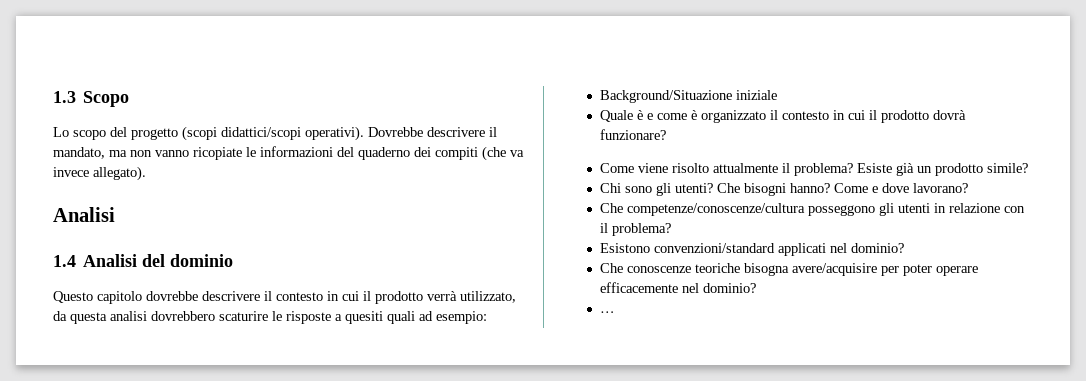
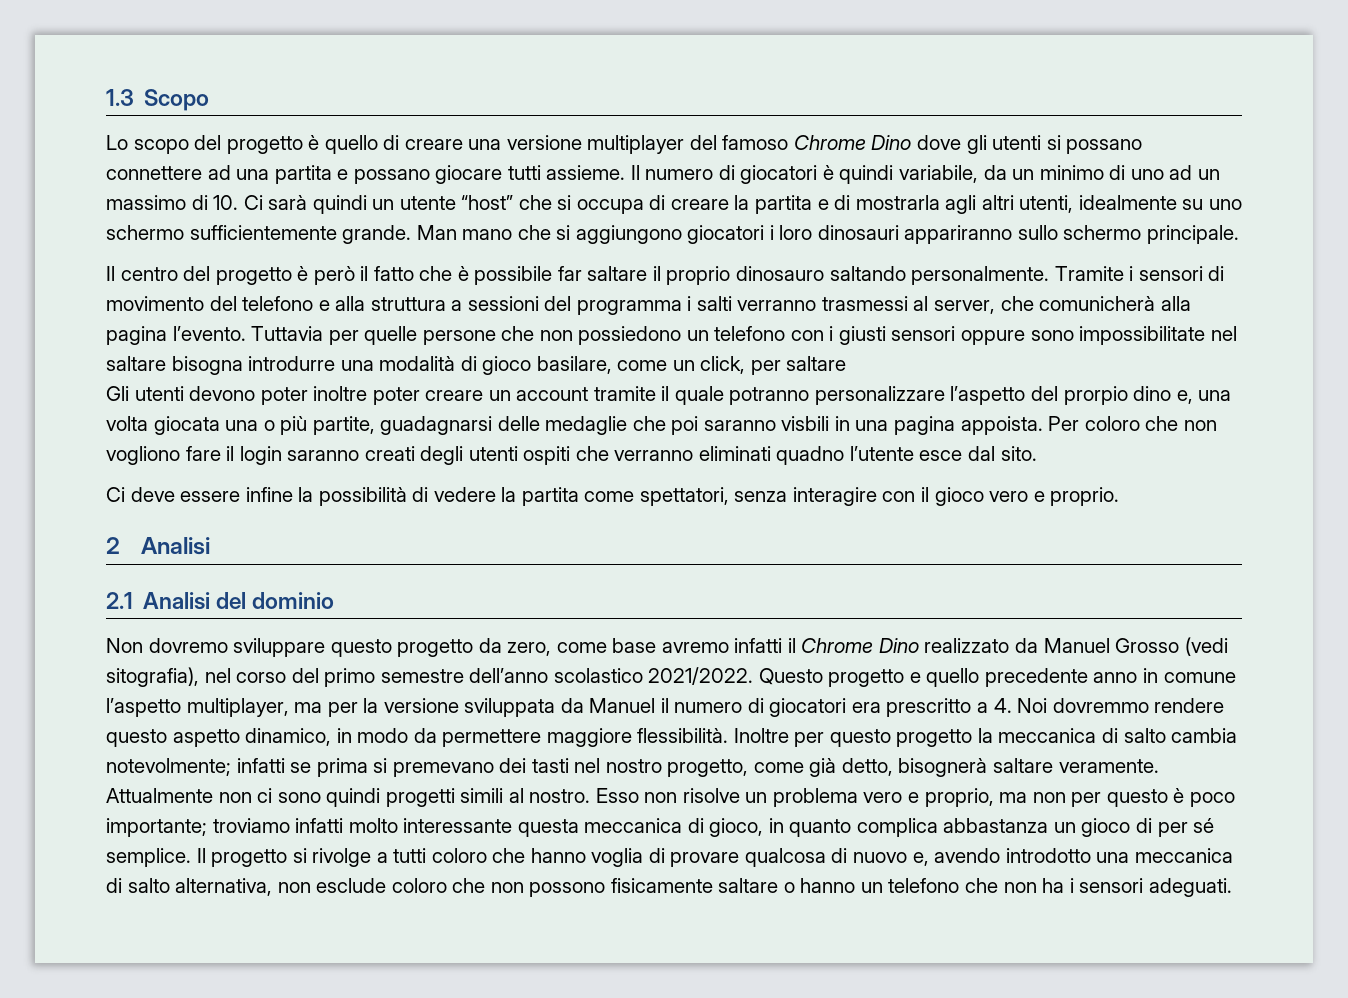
- Lo scopo del progetto (scopi didattici/scopi operativi). Dovrebbe descrivere il mandato, ma non vanno ricopiate le informazioni del quaderno dei compiti (che va invece allegato).
- Analisi
+ Lo scopo del progetto è quello di creare una versione multiplayer del famoso Chrome Dino dove gli utenti si possano connettere ad una partita e possano giocare tutti assieme. Il numero di giocatori è quindi variabile, da un minimo di uno ad un massimo di 10. Ci sarà quindi un utente “host” che si occupa di creare la partita e di mostrarla agli altri utenti, idealmente su uno schermo sufficientemente grande. Man mano che si aggiungono giocatori i loro dinosauri appariranno sullo schermo principale.
+ Il centro del progetto è però il fatto che è possibile far saltare il proprio dinosauro saltando personalmente. Tramite i sensori di movimento del telefono e alla struttura a sessioni del programma i salti verranno trasmessi al server, che comunicherà alla pagina l’evento. Tuttavia per quelle persone che non possiedono un telefono con i giusti sensori oppure sono impossibilitate nel saltare bisogna introdurre una modalità di gioco basilare, come un click, per saltare
+ Gli utenti devono poter inoltre poter creare un account tramite il quale potranno personalizzare l’aspetto del prorpio dino e, una volta giocata una o più partite, guadagnarsi delle medaglie che poi saranno visbili in una pagina appoista. Per coloro che non vogliono fare il login saranno creati degli utenti ospiti che verranno eliminati quadno l’utente esce dal sito.
+ Ci deve essere infine la possibilità di vedere la partita come spettatori, senza interagire con il gioco vero e proprio.
+ 2 Analisi
- 1.4 Analisi del dominio
+ 2.1 Analisi del dominio
- Questo capitolo dovrebbe descrivere il contesto in cui il prodotto verrà utilizzato, da questa analisi dovrebbero scaturire le risposte a quesiti quali ad esempio:
- Background/Situazione iniziale
- Quale è e come è organizzato il contesto in cui il prodotto dovrà funzionare?
- Come viene risolto attualmente il problema? Esiste già un prodotto simile?
- Chi sono gli utenti? Che bisogni hanno? Come e dove lavorano?
- Che competenze/conoscenze/cultura posseggono gli utenti in relazione con il problema?
- Esistono convenzioni/standard applicati nel dominio?
- Che conoscenze teoriche bisogna avere/acquisire per poter operare efficacemente nel dominio?
- …
+ Non dovremo sviluppare questo progetto da zero, come base avremo infatti il Chrome Dino realizzato da Manuel Grosso (vedi sitografia), nel corso del primo semestre dell’anno scolastico 2021/2022. Questo progetto e quello precedente anno in comune l’aspetto multiplayer, ma per la versione sviluppata da Manuel il numero di giocatori era prescritto a 4. Noi dovremmo rendere questo aspetto dinamico, in modo da permettere maggiore flessibilità. Inoltre per questo progetto la meccanica di salto cambia notevolmente; infatti se prima si premevano dei tasti nel nostro progetto, come già detto, bisognerà saltare veramente. Attualmente non ci sono quindi progetti simili al nostro. Esso non risolve un problema vero e proprio, ma non per questo è poco importante; troviamo infatti molto interessante questa meccanica di gioco, in quanto complica abbastanza un gioco di per sé semplice. Il progetto si rivolge a tutti coloro che hanno voglia di provare qualcosa di nuovo e, avendo introdotto una meccanica di salto alternativa, non esclude coloro che non possono fisicamente saltare o hanno un telefono che non ha i sensori adeguati.

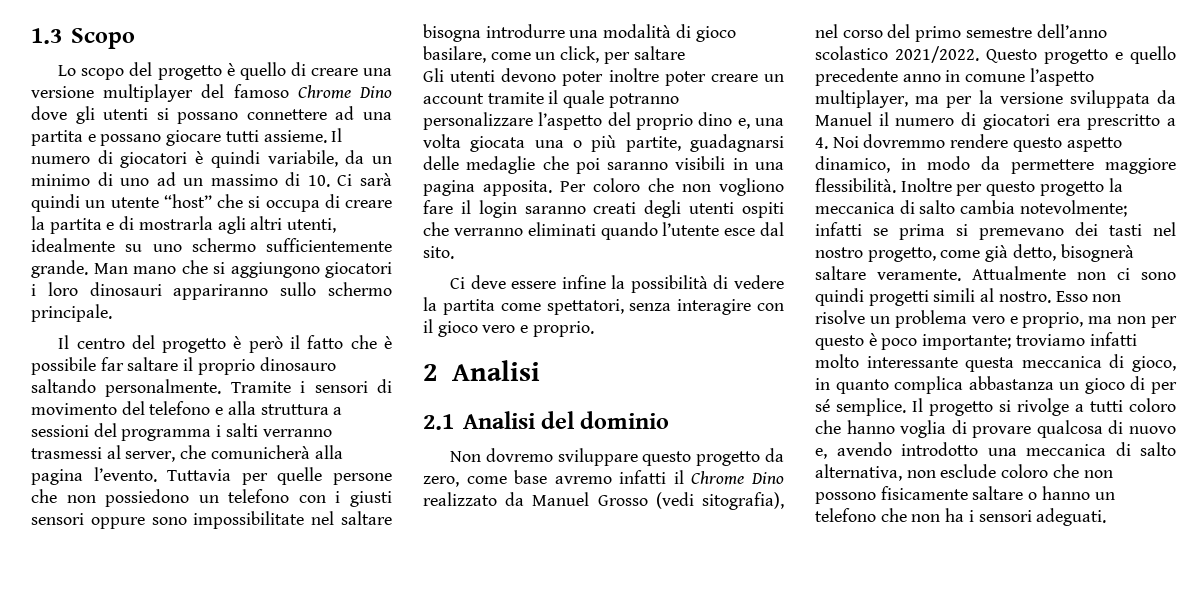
- Gli utenti devono poter inoltre poter creare un account tramite il quale potranno personalizzare l’aspetto del prorpio dino e, una volta giocata una o più partite, guadagnarsi delle medaglie che poi saranno visbili in una pagina appoista.
+ Gli utenti devono poter inoltre poter creare un account tramite il quale potranno personalizzare l’aspetto del proprio dino e, una volta giocata una o più partite, guadagnarsi delle medaglie che poi saranno visibili in una pagina apposita.
- Per coloro che non vogliono fare il login saranno creati degli utenti ospiti che verranno eliminati quadno l’utente esce dal sito.
+ Per coloro che non vogliono fare il login saranno creati degli utenti ospiti che verranno eliminati quando l’utente esce dal sito.

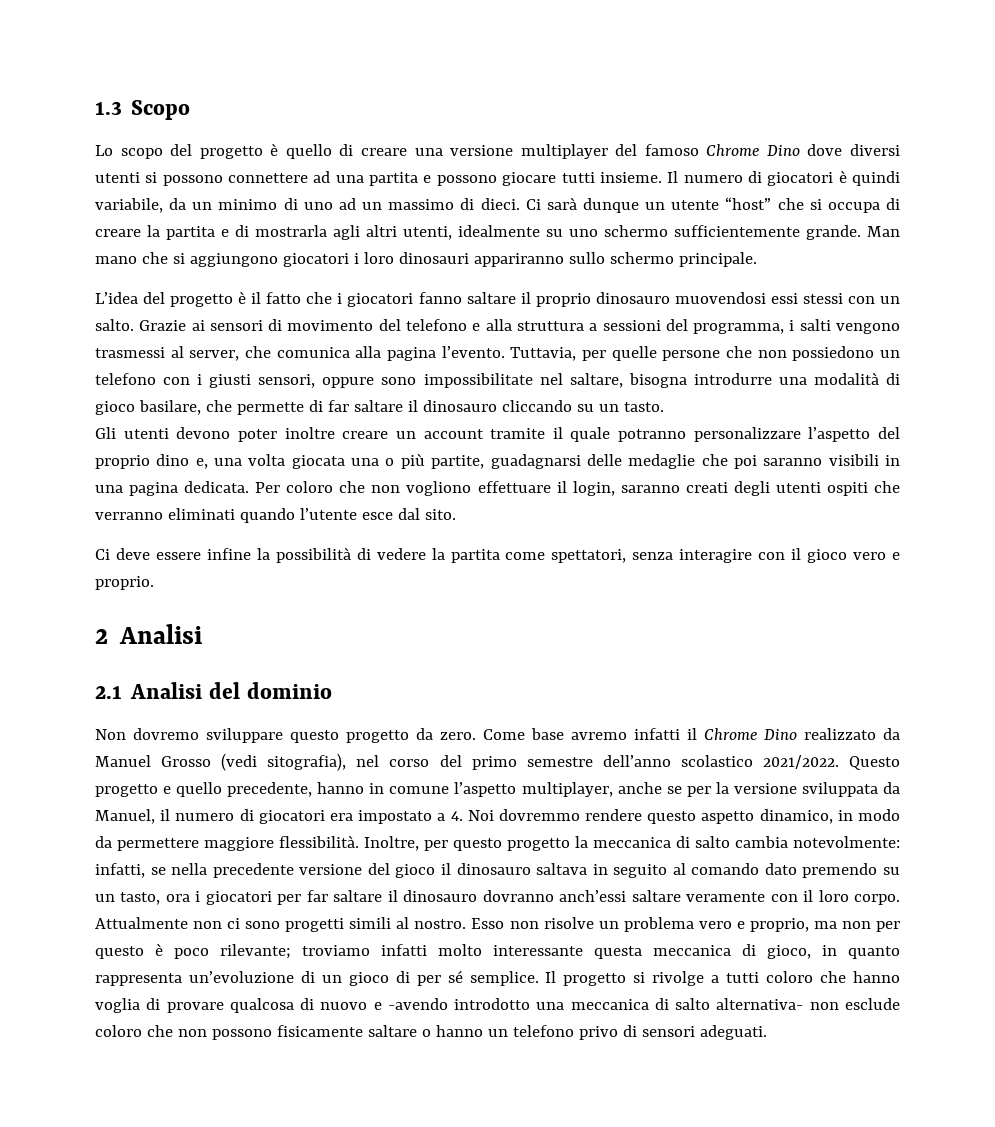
- Lo scopo del progetto è quello di creare una versione multiplayer del famoso Chrome Dino dove gli utenti si possano connettere ad una partita e possano giocare tutti assieme.
+ Lo scopo del progetto è quello di creare una versione multiplayer del famoso Chrome Dino dove diversi utenti si possono connettere ad una partita e possono giocare tutti insieme.
- Il numero di giocatori è quindi variabile, da un minimo di uno ad un massimo di 10. Ci sarà quindi un utente “host” che si occupa di creare la partita e di mostrarla agli altri utenti, idealmente su uno schermo sufficientemente grande.
+ Il numero di giocatori è quindi variabile, da un minimo di uno ad un massimo di dieci. Ci sarà dunque un utente “host” che si occupa di creare la partita e di mostrarla agli altri utenti, idealmente su uno schermo sufficientemente grande.
- Il centro del progetto è però il fatto che è possibile far saltare il proprio dinosauro saltando personalmente. Tramite i sensori di movimento del telefono e alla struttura a sessioni del programma i salti verranno trasmessi al server, che comunicherà alla pagina l’evento.
+ L’idea del progetto è il fatto che i giocatori fanno saltare il proprio dinosauro muovendosi essi stessi con un salto. Grazie ai sensori di movimento del telefono e alla struttura a sessioni del programma, i salti vengono trasmessi al server, che comunica alla pagina l’evento.
- Tuttavia per quelle persone che non possiedono un telefono con i giusti sensori oppure sono impossibilitate nel saltare bisogna introdurre una modalità di gioco basilare, come un click, per saltare
+ Tuttavia, per quelle persone che non possiedono un telefono con i giusti sensori, oppure sono impossibilitate nel saltare, bisogna introdurre una modalità di gioco basilare, che permette di far saltare il dinosauro cliccando su un tasto.
- Gli utenti devono poter inoltre poter creare un account tramite il quale potranno personalizzare l’aspetto del proprio dino e, una volta giocata una o più partite, guadagnarsi delle medaglie che poi saranno visibili in una pagina apposita.
+ Gli utenti devono poter inoltre creare un account tramite il quale potranno personalizzare l’aspetto del proprio dino e, una volta giocata una o più partite, guadagnarsi delle medaglie che poi saranno visibili in una pagina dedicata.
- Per coloro che non vogliono fare il login saranno creati degli utenti ospiti che verranno eliminati quando l’utente esce dal sito.
+ Per coloro che non vogliono effettuare il login, saranno creati degli utenti ospiti che verranno eliminati quando l’utente esce dal sito.
- Non dovremo sviluppare questo progetto da zero, come base avremo infatti il Chrome Dino realizzato da Manuel Grosso (vedi sitografia), nel corso del primo semestre dell’anno scolastico 2021/2022.
+ Non dovremo sviluppare questo progetto da zero. Come base avremo infatti il Chrome Dino realizzato da Manuel Grosso (vedi sitografia), nel corso del primo semestre dell’anno scolastico 2021/2022.
- Questo progetto e quello precedente anno in comune l’aspetto multiplayer, ma per la versione sviluppata da Manuel il numero di giocatori era prescritto a 4. Noi dovremmo rendere questo aspetto dinamico, in modo da permettere maggiore flessibilità.
+ Questo progetto e quello precedente, hanno in comune l’aspetto multiplayer, anche se per la versione sviluppata da Manuel, il numero di giocatori era impostato a 4. Noi dovremmo rendere questo aspetto dinamico, in modo da permettere maggiore flessibilità.
- Inoltre per questo progetto la meccanica di salto cambia notevolmente; infatti se prima si premevano dei tasti nel nostro progetto, come già detto, bisognerà saltare veramente.
+ Inoltre, per questo progetto la meccanica di salto cambia notevolmente: infatti, se nella precedente versione del gioco il dinosauro saltava in seguito al comando dato premendo su un tasto, ora i giocatori per far saltare il dinosauro dovranno anch’essi saltare veramente con il loro corpo.
- Attualmente non ci sono quindi progetti simili al nostro.
+ Attualmente non ci sono progetti simili al nostro.
- Esso non risolve un problema vero e proprio, ma non per questo è poco importante; troviamo infatti molto interessante questa meccanica di gioco, in quanto complica abbastanza un gioco di per sé semplice.
+ Esso non risolve un problema vero e proprio, ma non per questo è poco rilevante; troviamo infatti molto interessante questa meccanica di gioco, in quanto rappresenta un’evoluzione di un gioco di per sé semplice.
- Il progetto si rivolge a tutti coloro che hanno voglia di provare qualcosa di nuovo e, avendo introdotto una meccanica di salto alternativa, non esclude coloro che non possono fisicamente saltare o hanno un telefono che non ha i sensori adeguati.
+ Il progetto si rivolge a tutti coloro che hanno voglia di provare qualcosa di nuovo e -avendo introdotto una meccanica di salto alternativa- non esclude coloro che non possono fisicamente saltare o hanno un telefono privo di sensori adeguati.

